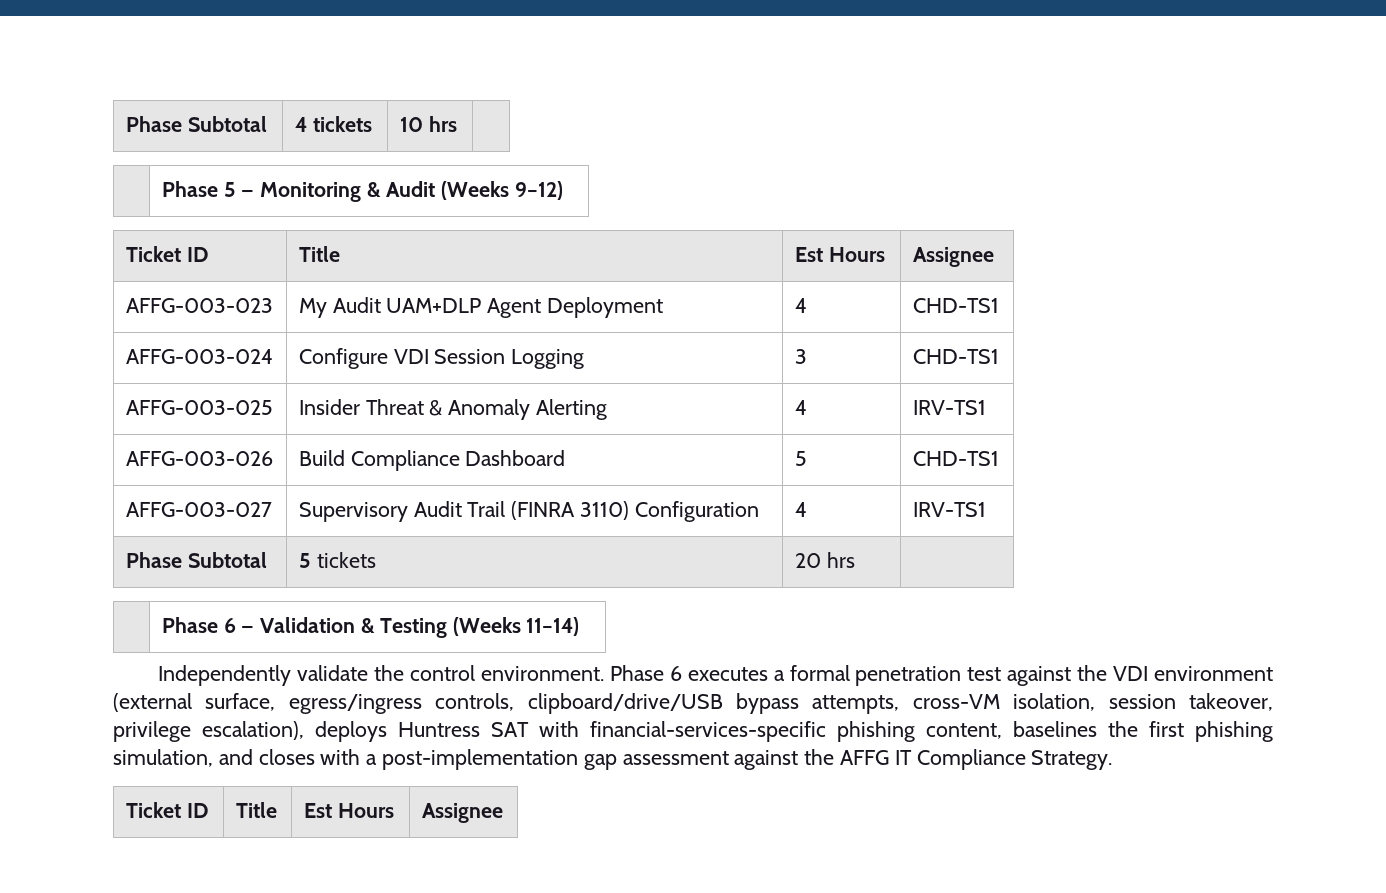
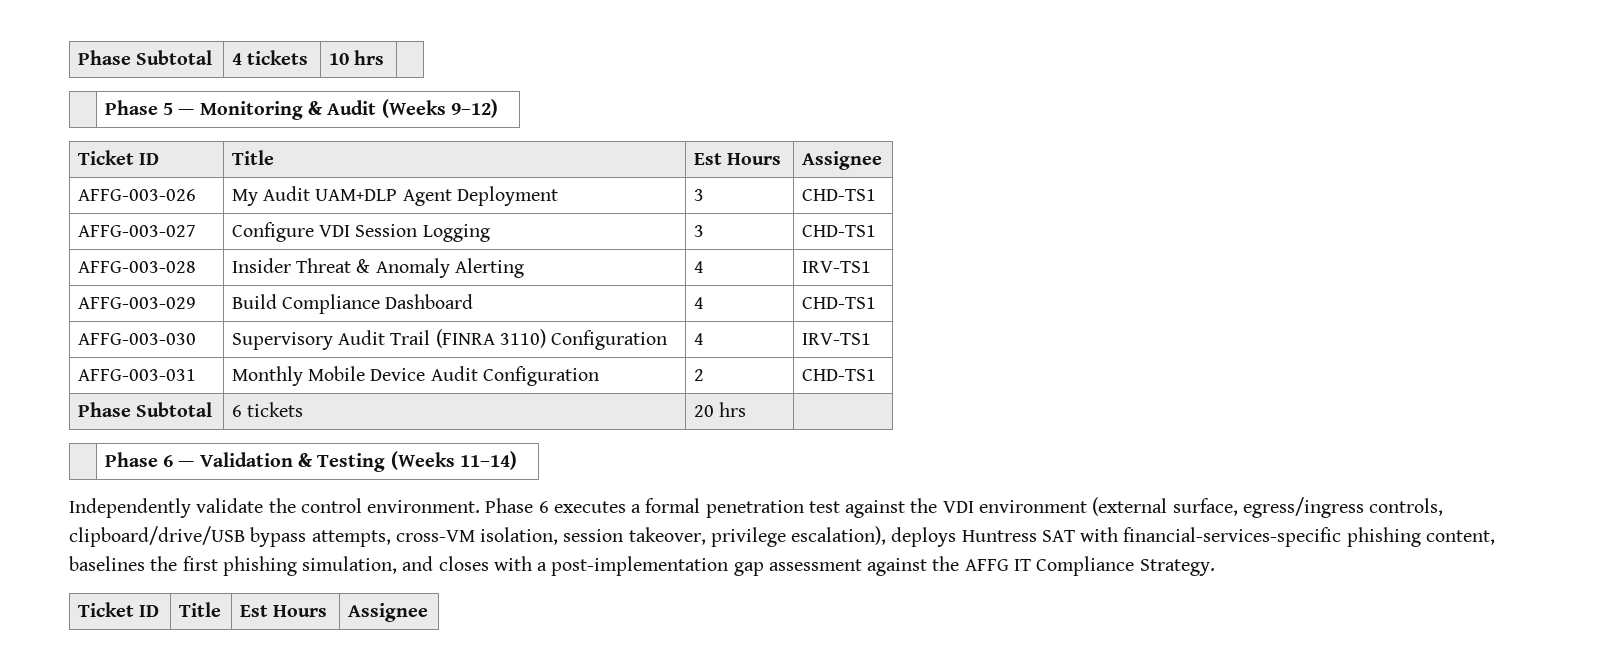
- AFFG-003-023 | My Audit UAM+DLP Agent Deployment | 4 | CHD-TS1
- AFFG-003-024 | Configure VDI Session Logging | 3 | CHD-TS1
+ AFFG-003-026 | My Audit UAM+DLP Agent Deployment | 3 | CHD-TS1
+ AFFG-003-027 | Configure VDI Session Logging | 3 | CHD-TS1
- AFFG-003-025 | Insider Threat & Anomaly Alerting | 4 | IRV-TS1
+ AFFG-003-028 | Insider Threat & Anomaly Alerting | 4 | IRV-TS1
- AFFG-003-026 | Build Compliance Dashboard | 5 | CHD-TS1
- AFFG-003-027 | Supervisory Audit Trail (FINRA 3110) Configuration | 4 | IRV-TS1
+ AFFG-003-029 | Build Compliance Dashboard | 4 | CHD-TS1
+ AFFG-003-030 | Supervisory Audit Trail (FINRA 3110) Configuration | 4 | IRV-TS1
- Phase Subtotal | 5 tickets | 20 hrs |
+ AFFG-003-031 | Monthly Mobile Device Audit Configuration | 2 | CHD-TS1
+ Phase Subtotal | 6 tickets | 20 hrs |

